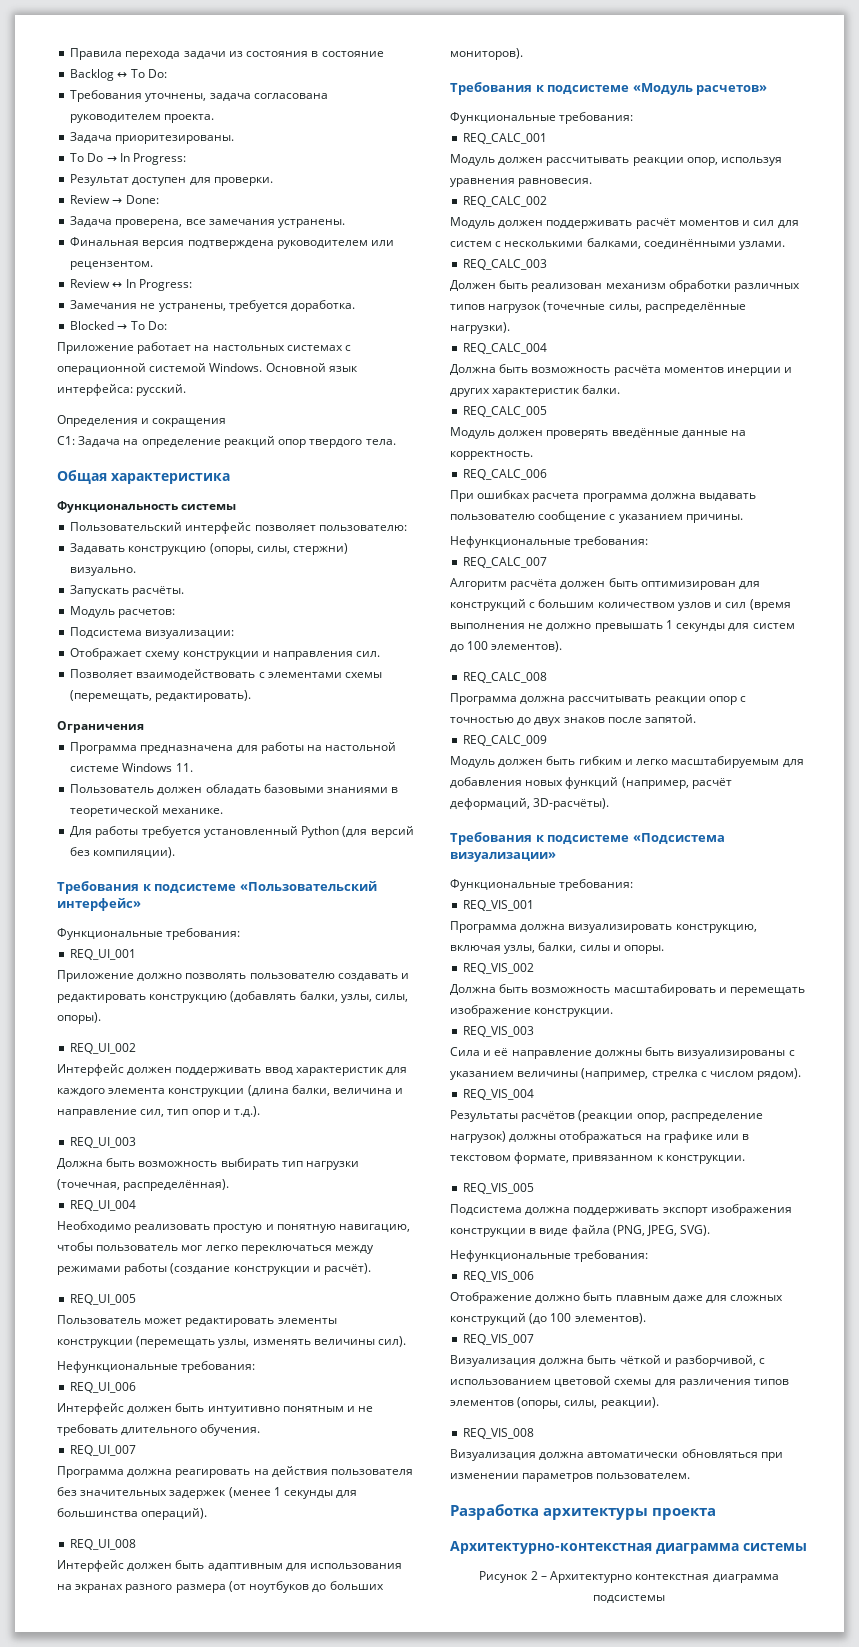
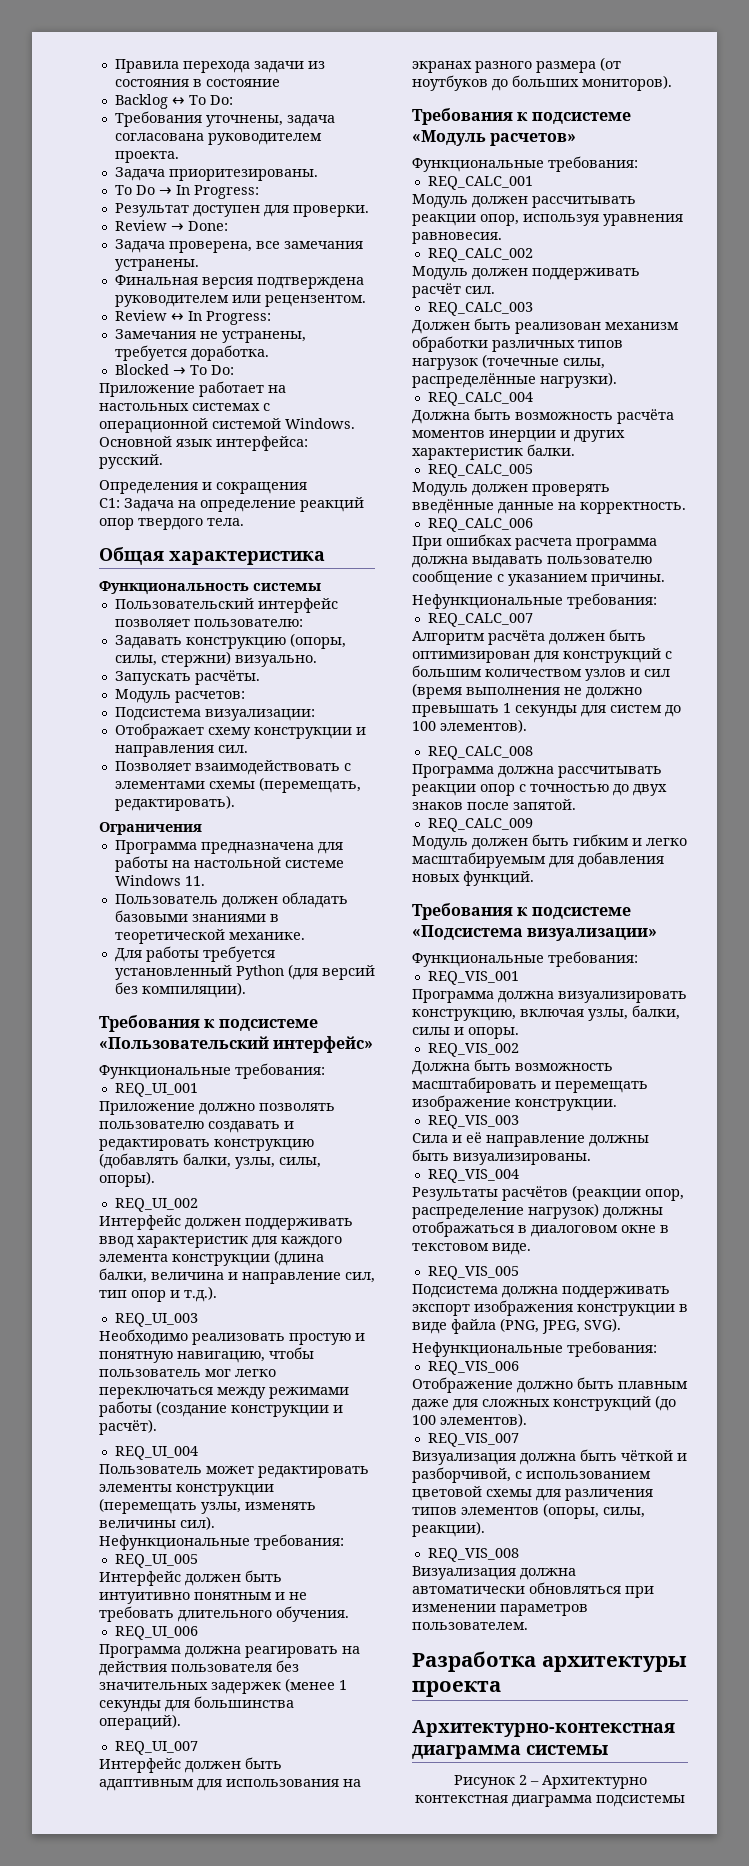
- Должна быть возможность выбирать тип нагрузки (точечная, распределённая).
- REQ_UI_004
- REQ_UI_005
+ REQ_UI_004
- REQ_UI_006
+ REQ_UI_005
- REQ_UI_007
+ REQ_UI_006
- REQ_UI_008
+ REQ_UI_007
- Модуль должен поддерживать расчёт моментов и сил для систем с несколькими балками, соединёнными узлами.
+ Модуль должен поддерживать расчёт сил.
- Модуль должен быть гибким и легко масштабируемым для добавления новых функций (например, расчёт деформаций, 3D-расчёты).
+ Модуль должен быть гибким и легко масштабируемым для добавления новых функций.
- Сила и её направление должны быть визуализированы с указанием величины (например, стрелка с числом рядом).
+ Сила и её направление должны быть визуализированы.
- Результаты расчётов (реакции опор, распределение нагрузок) должны отображаться на графике или в текстовом формате, привязанном к конструкции.
+ Результаты расчётов (реакции опор, распределение нагрузок) должны отображаться в диалоговом окне в текстовом виде.

